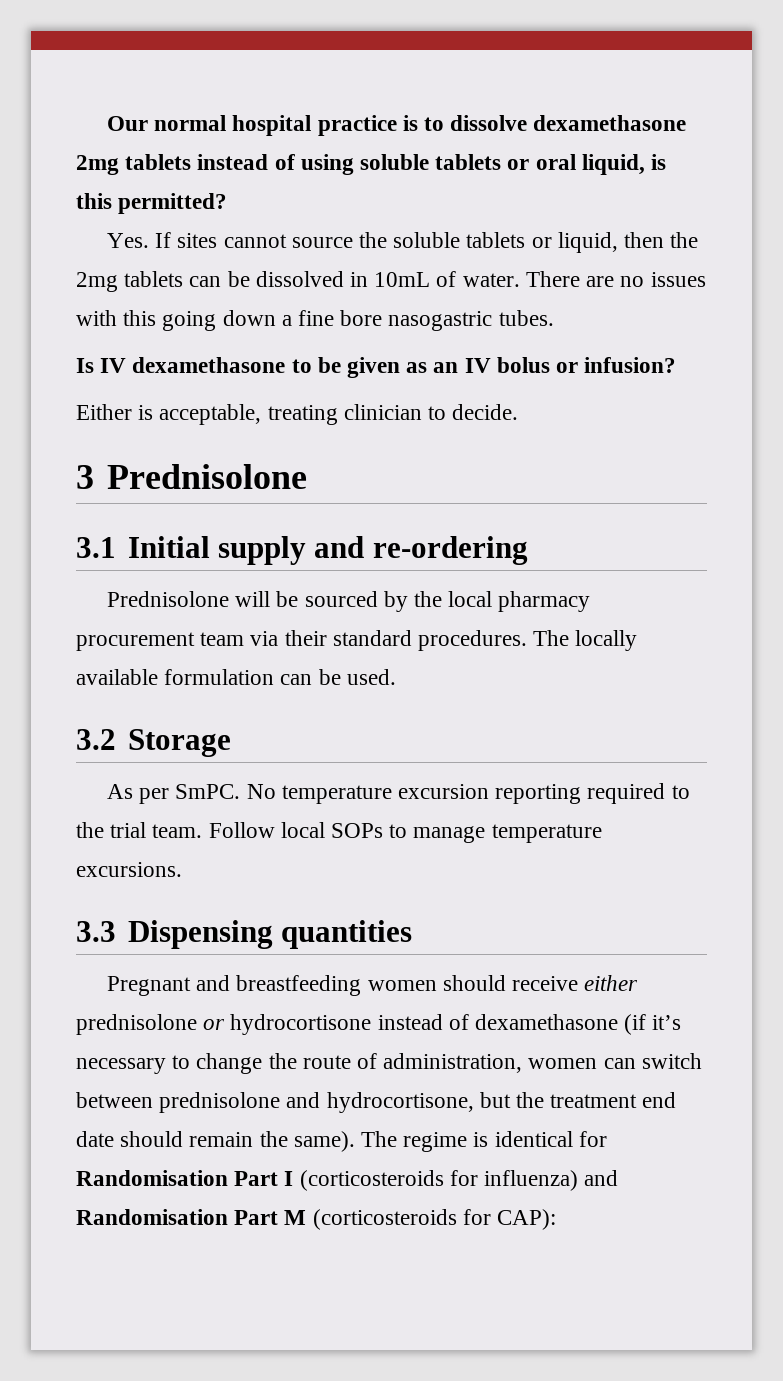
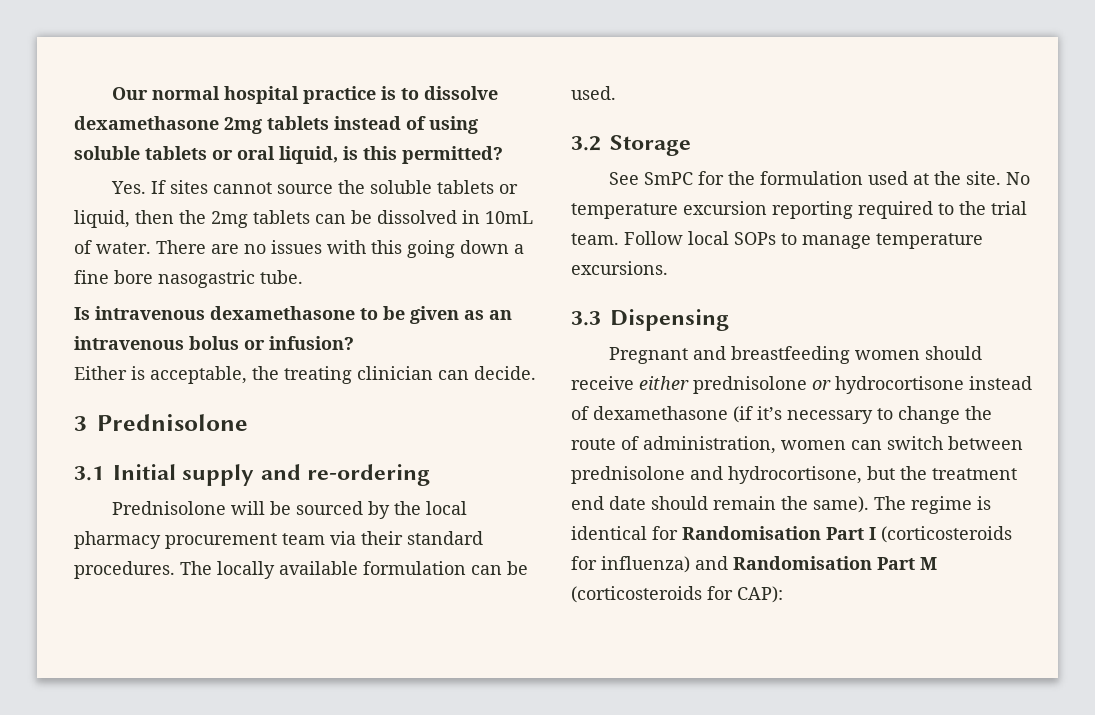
- There are no issues with this going down a fine bore nasogastric tubes.
+ There are no issues with this going down a fine bore nasogastric tube.
- Is IV dexamethasone to be given as an IV bolus or infusion?
+ Is intravenous dexamethasone to be given as an intravenous bolus or infusion?
- Either is acceptable, treating clinician to decide.
+ Either is acceptable, the treating clinician can decide.
- As per SmPC.
+ See SmPC for the formulation used at the site.
- 3.3 Dispensing quantities
+ 3.3 Dispensing

